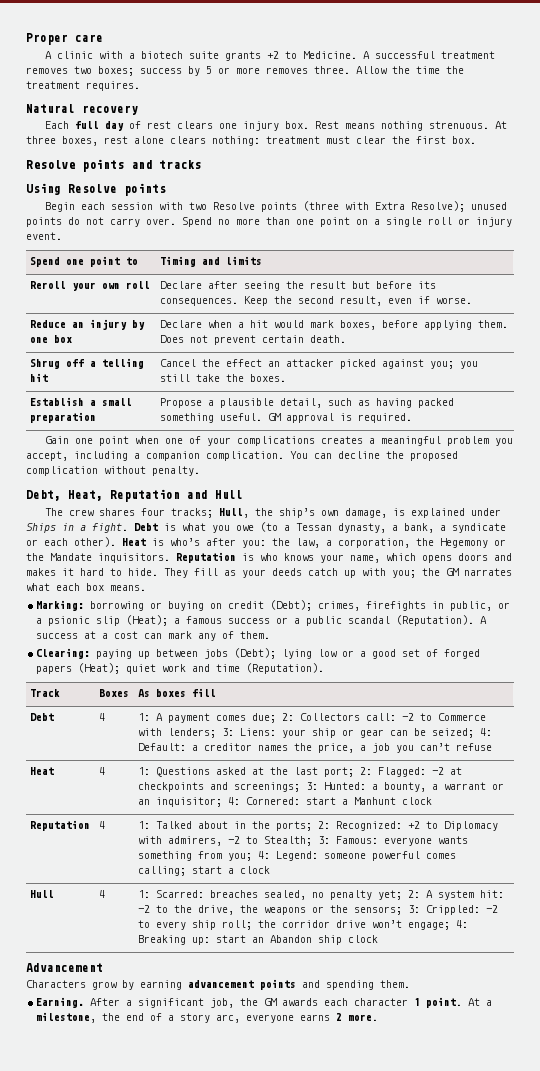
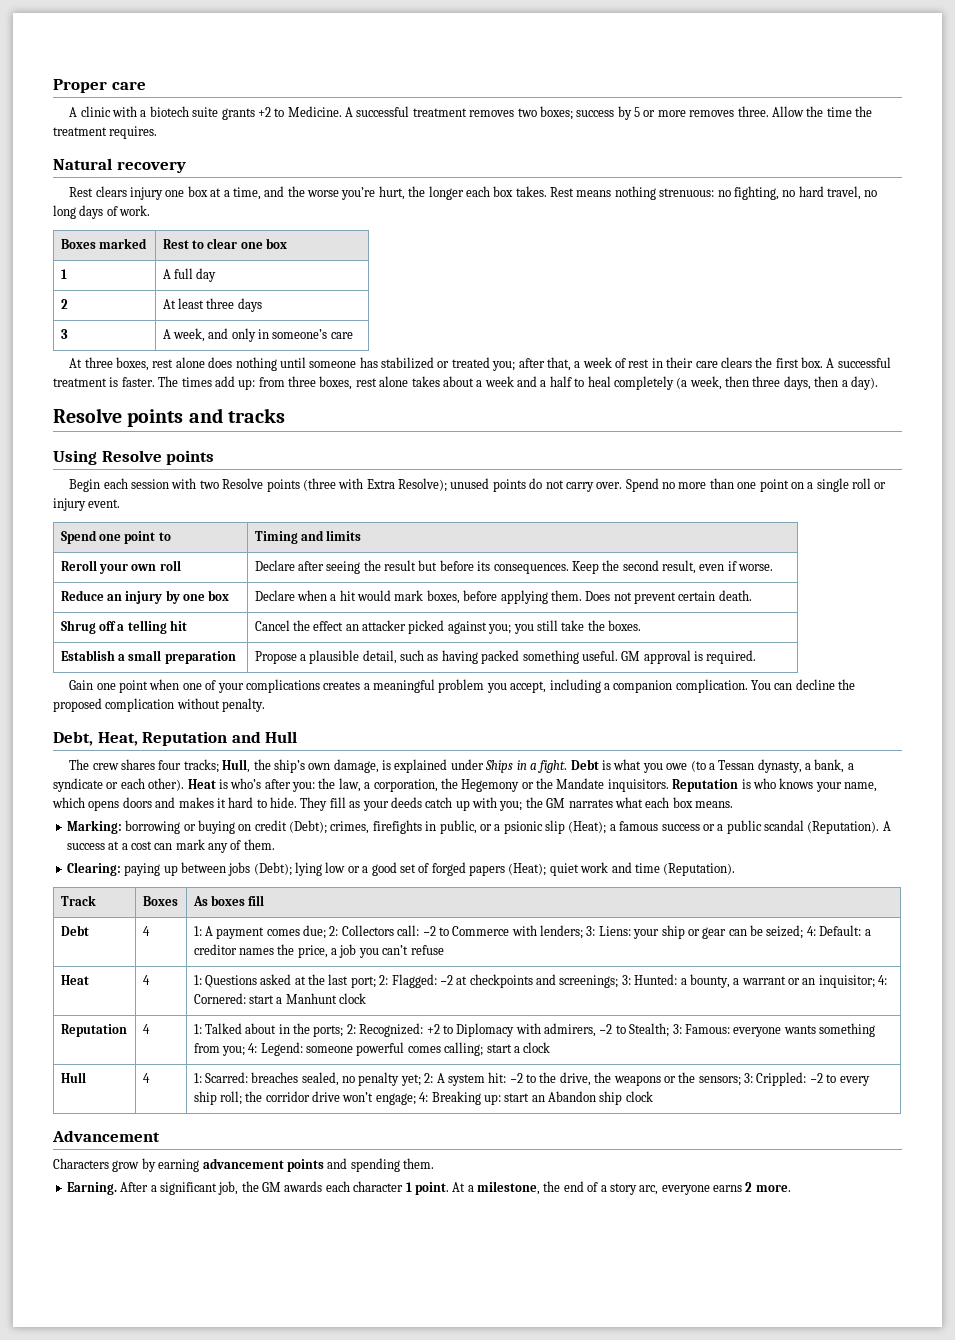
- Each full day of rest clears one injury box. Rest means nothing strenuous. At three boxes, rest alone clears nothing: treatment must clear the first box.
+ Rest clears injury one box at a time, and the worse you’re hurt, the longer each box takes. Rest means nothing strenuous: no fighting, no hard travel, no long days of work.
+ Boxes marked | Rest to clear one box
+ 1 | A full day
+ 2 | At least three days
+ 3 | A week, and only in someone’s care
+ At three boxes, rest alone does nothing until someone has stabilized or treated you; after that, a week of rest in their care clears the first box. A successful treatment is faster. The times add up: from three boxes, rest alone takes about a week and a half to heal completely (a week, then three days, then a day).

